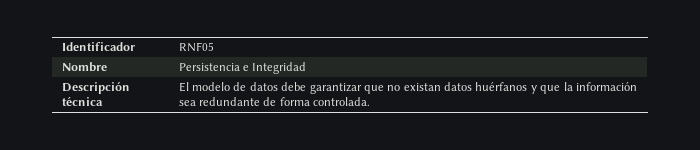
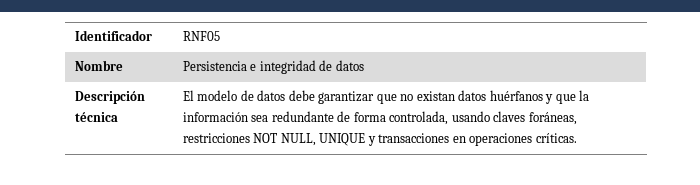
- Nombre | Persistencia e Integridad
+ Nombre | Persistencia e integridad de datos
- Descripción técnica | El modelo de datos debe garantizar que no existan datos huérfanos y que la información sea redundante de forma controlada.
+ Descripción técnica | El modelo de datos debe garantizar que no existan datos huérfanos y que la información sea redundante de forma controlada, usando claves foráneas, restricciones NOT NULL, UNIQUE y transacciones en operaciones críticas.

